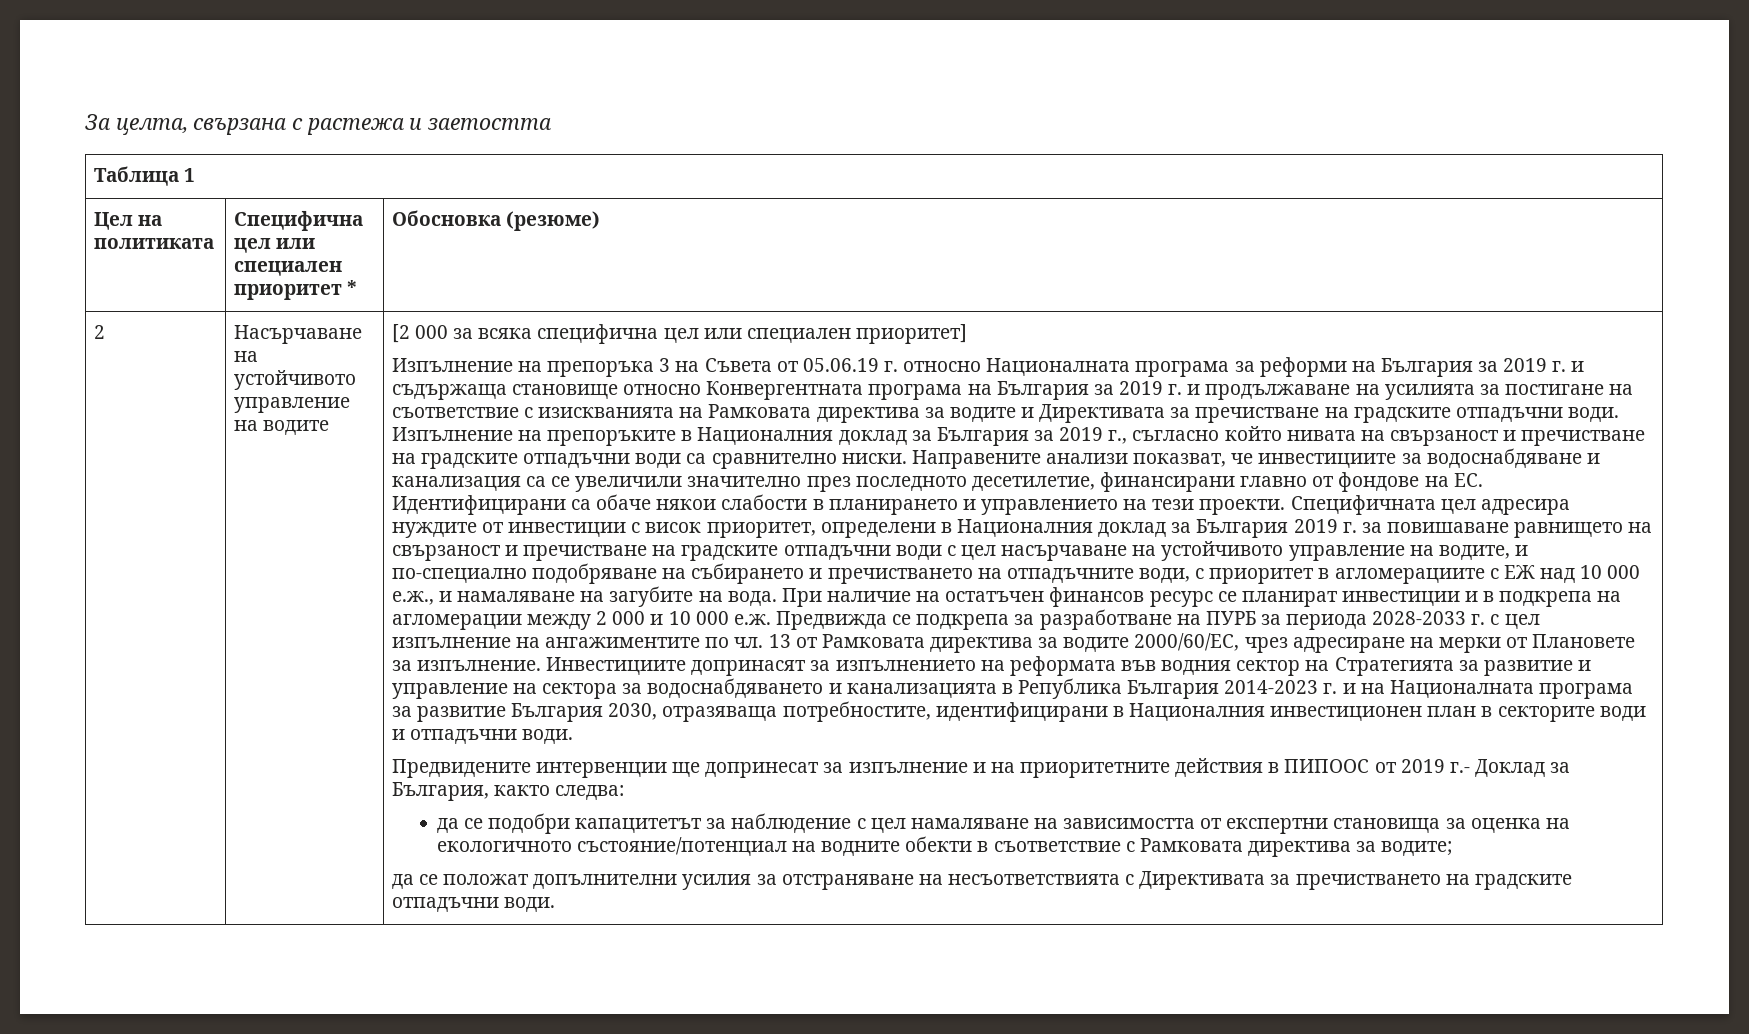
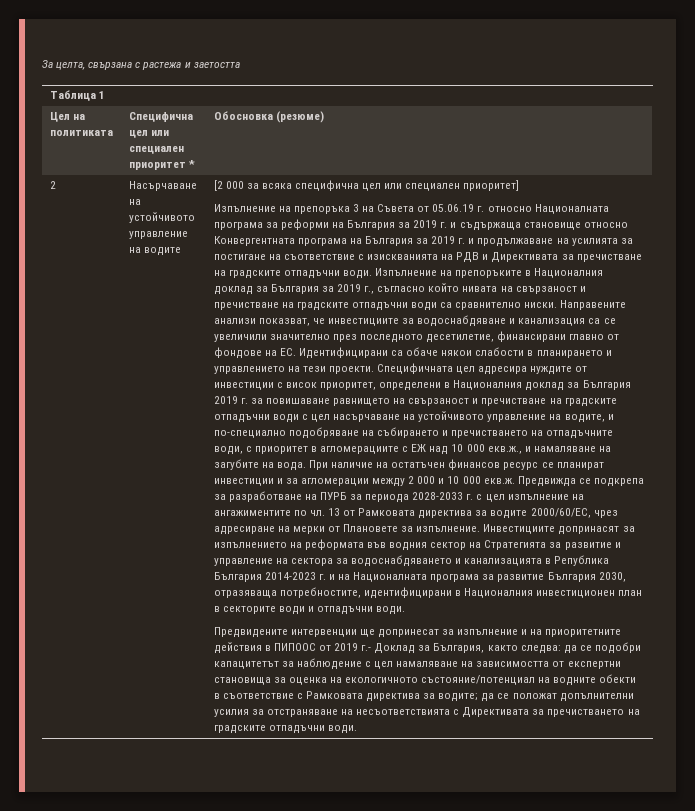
- Изпълнение на препоръка 3 на Съвета от 05.06.19 г. относно Националната програма за реформи на България за 2019 г. и съдържаща становище относно Конвергентната програма на България за 2019 г. и продължаване на усилията за постигане на съответствие с изискванията на Рамковата директива за водите и Директивата за пречистване на градските отпадъчни води.
+ Изпълнение на препоръка 3 на Съвета от 05.06.19 г. относно Националната програма за реформи на България за 2019 г. и съдържаща становище относно Конвергентната програма на България за 2019 г. и продължаване на усилията за постигане на съответствие с изискванията на РДВ и Директивата за пречистване на градските отпадъчни води.
- Специфичната цел адресира нуждите от инвестиции с висок приоритет, определени в Националния доклад за България 2019 г. за повишаване равнището на свързаност и пречистване на градските отпадъчни води с цел насърчаване на устойчивото управление на водите, и по-специално подобряване на събирането и пречистването на отпадъчните води, с приоритет в агломерациите с ЕЖ над 10 000 е.ж., и намаляване на загубите на вода.
+ Специфичната цел адресира нуждите от инвестиции с висок приоритет, определени в Националния доклад за България 2019 г. за повишаване равнището на свързаност и пречистване на градските отпадъчни води с цел насърчаване на устойчивото управление на водите, и по-специално подобряване на събирането и пречистването на отпадъчните води, с приоритет в агломерациите с ЕЖ над 10 000 екв.ж., и намаляване на загубите на вода.
- При наличие на остатъчен финансов ресурс се планират инвестиции и в подкрепа на агломерации между 2 000 и 10 000 е.ж. Предвижда се подкрепа за разработване на ПУРБ за периода 2028-2033 г. с цел изпълнение на ангажиментите по чл.
+ При наличие на остатъчен финансов ресурс се планират инвестиции и за агломерации между 2 000 и 10 000 екв.ж. Предвижда се подкрепа за разработване на ПУРБ за периода 2028-2033 г. с цел изпълнение на ангажиментите по чл.
- Предвидените интервенции ще допринесат за изпълнение и на приоритетните действия в ПИПООС от 2019 г.- Доклад за България, както следва:
- да се подобри капацитетът за наблюдение с цел намаляване на зависимостта от експертни становища за оценка на екологичното състояние/потенциал на водните обекти в съответствие с Рамковата директива за водите;
- да се положат допълнителни усилия за отстраняване на несъответствията с Директивата за пречистването на градските отпадъчни води.
+ Предвидените интервенции ще допринесат за изпълнение и на приоритетните действия в ПИПООС от 2019 г.- Доклад за България, както следва: да се подобри капацитетът за наблюдение с цел намаляване на зависимостта от експертни становища за оценка на екологичното състояние/потенциал на водните обекти в съответствие с Рамковата директива за водите; да се положат допълнителни усилия за отстраняване на несъответствията с Директивата за пречистването на градските отпадъчни води.

